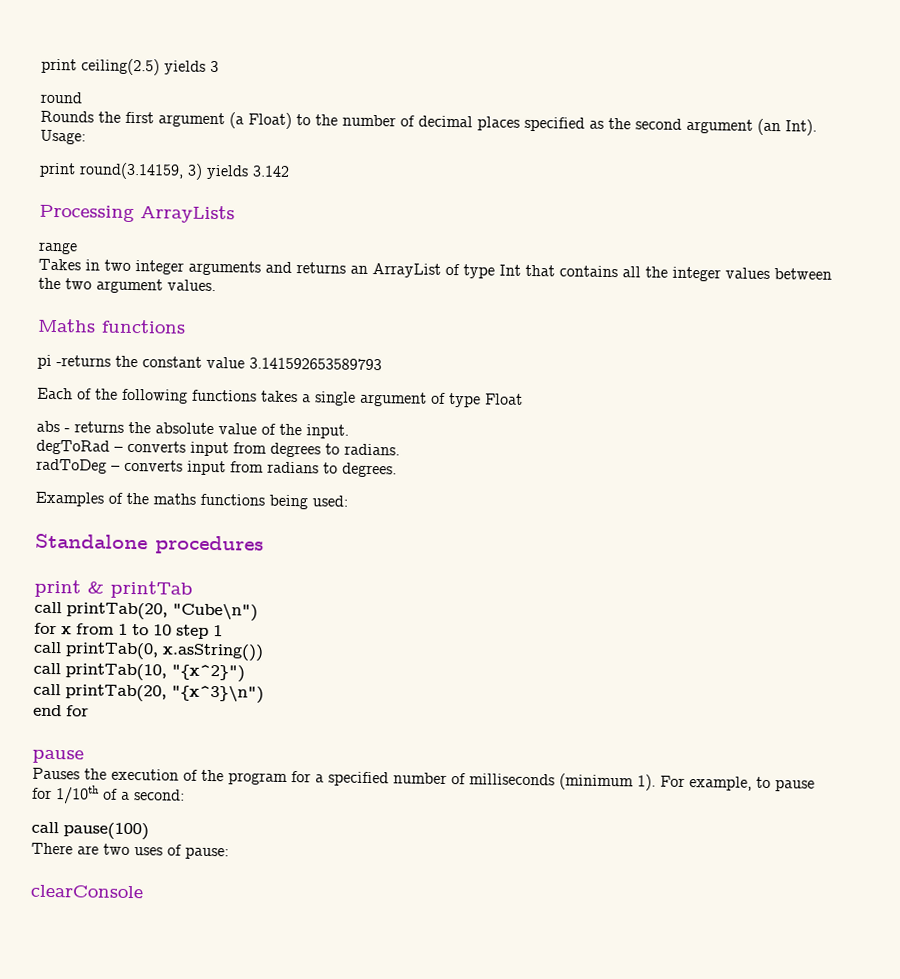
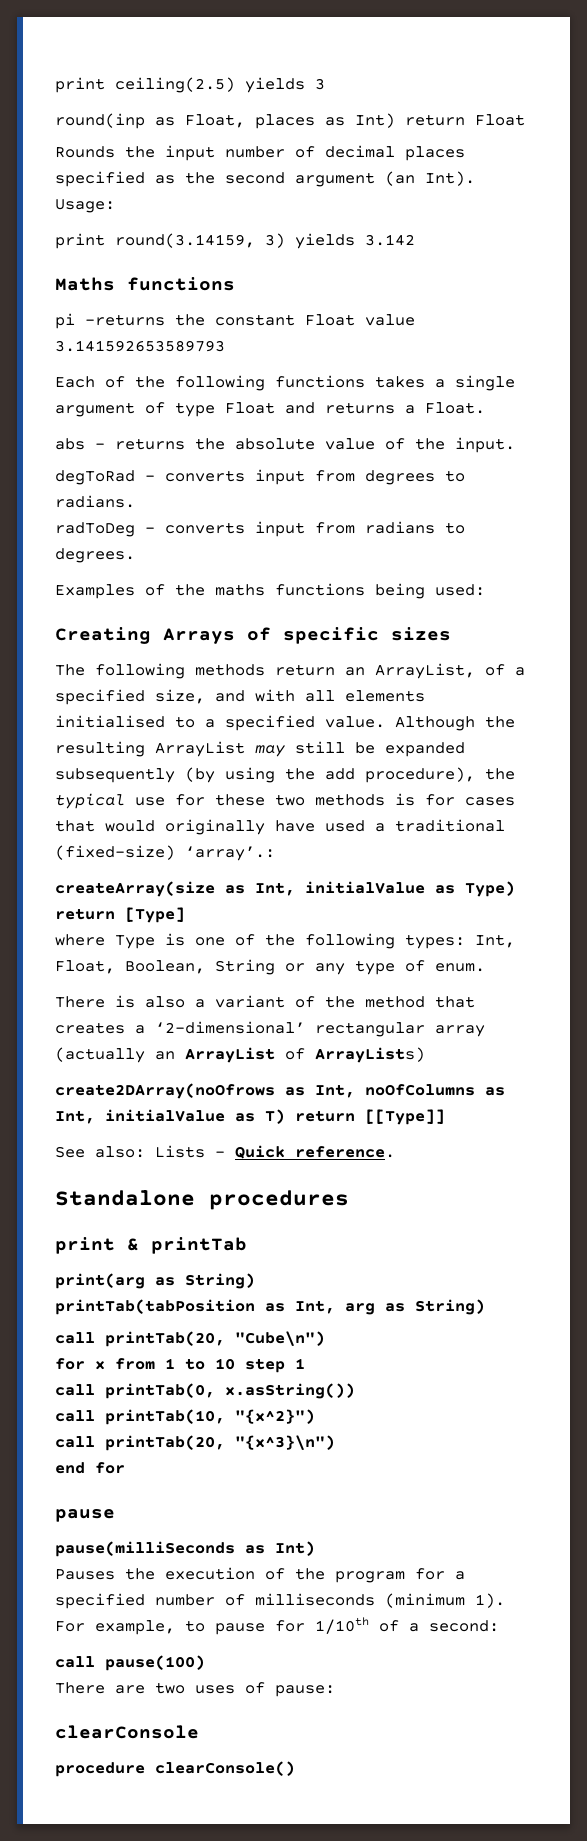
- round
- Rounds the first argument (a Float) to the number of decimal places specified as the second argument (an Int).
+ round(inp as Float, places as Int) return Float
+ Rounds the input number of decimal places specified as the second argument (an Int).
- Processing ArrayLists
- range
- Takes in two integer arguments and returns an ArrayList of type Int that contains all the integer values between the two argument values.
- pi -returns the constant value 3.141592653589793
+ pi -returns the constant Float value 3.141592653589793
- Each of the following functions takes a single argument of type Float
+ Each of the following functions takes a single argument of type Float and returns a Float.
+ Creating Arrays of specific sizes
+ The following methods return an ArrayList, of a specified size, and with all elements initialised to a specified value. Although the resulting ArrayList may still be expanded subsequently (by using the add procedure), the typical use for these two methods is for cases that would originally have used a traditional (fixed-size) ‘array’.:
+ createArray(size as Int, initialValue as Type) return [Type]
+ where Type is one of the following types: Int, Float, Boolean, String or any type of enum.
+ There is also a variant of the method that creates a ‘2-dimensional’ rectangular array (actually an ArrayList of ArrayLists)
+ create2DArray(noOfrows as Int, noOfColumns as Int, initialValue as T) return [[Type]]
+ See also: Lists - Quick reference.
+ print(arg as String)
+ printTab(tabPosition as Int, arg as String)
+ pause(milliSeconds as Int)
+ procedure clearConsole()

